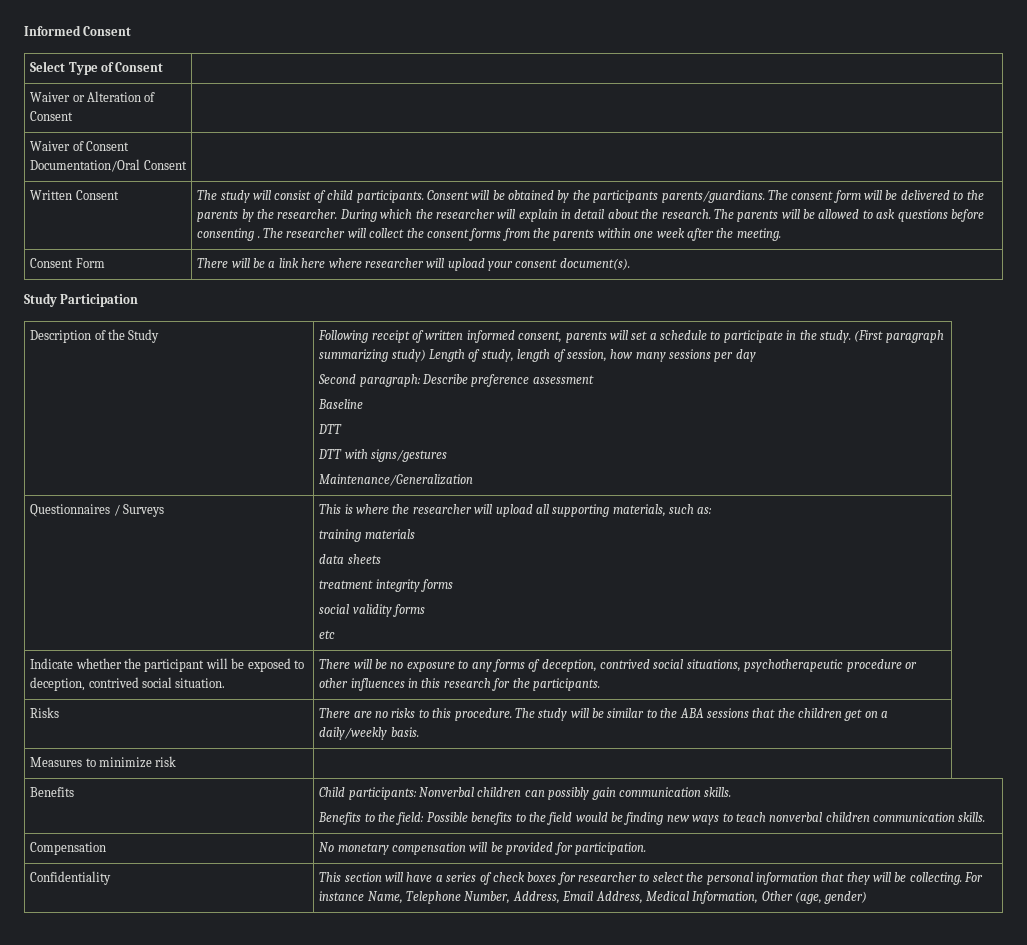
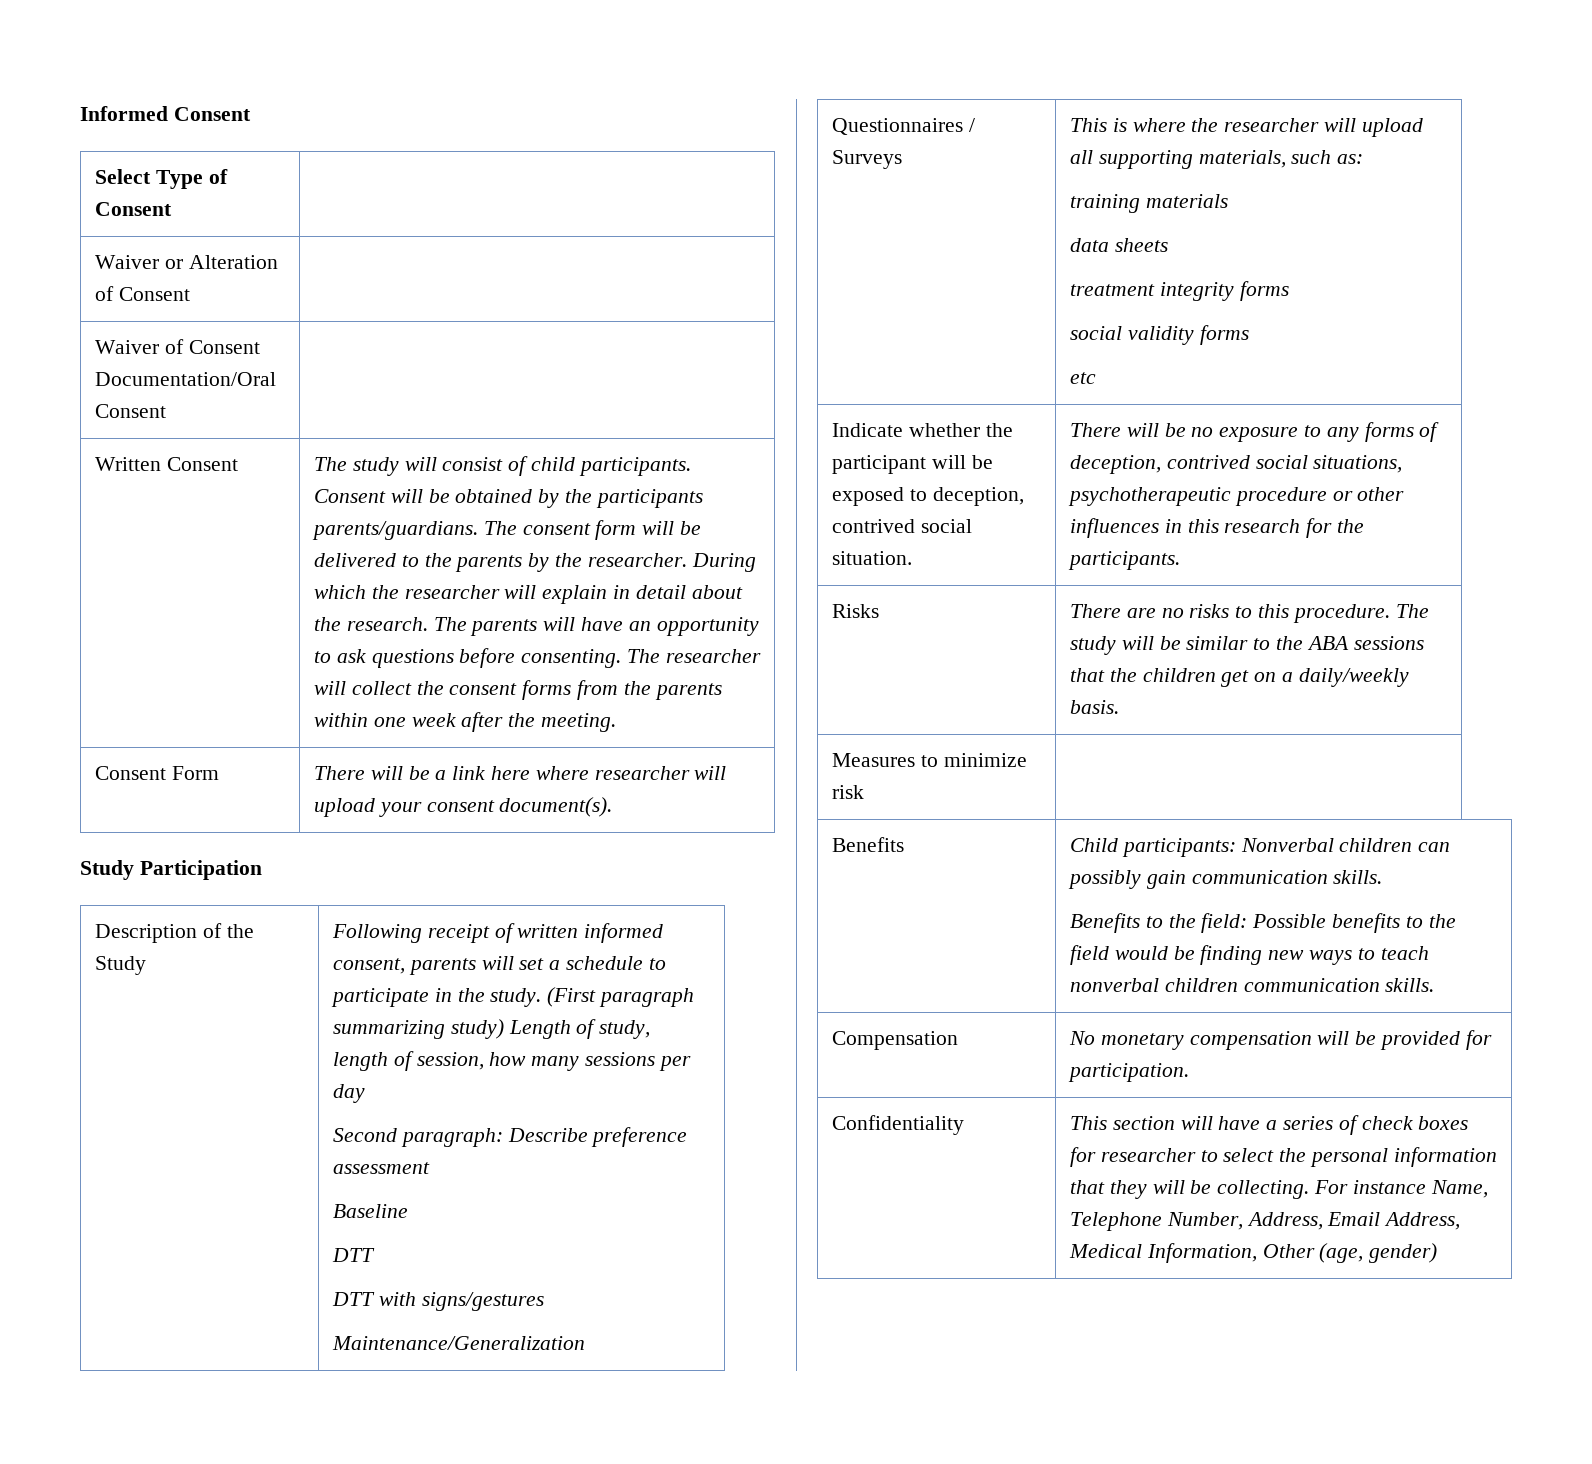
- The parents will be allowed to ask questions before consenting .
+ The parents will have an opportunity to ask questions before consenting.

